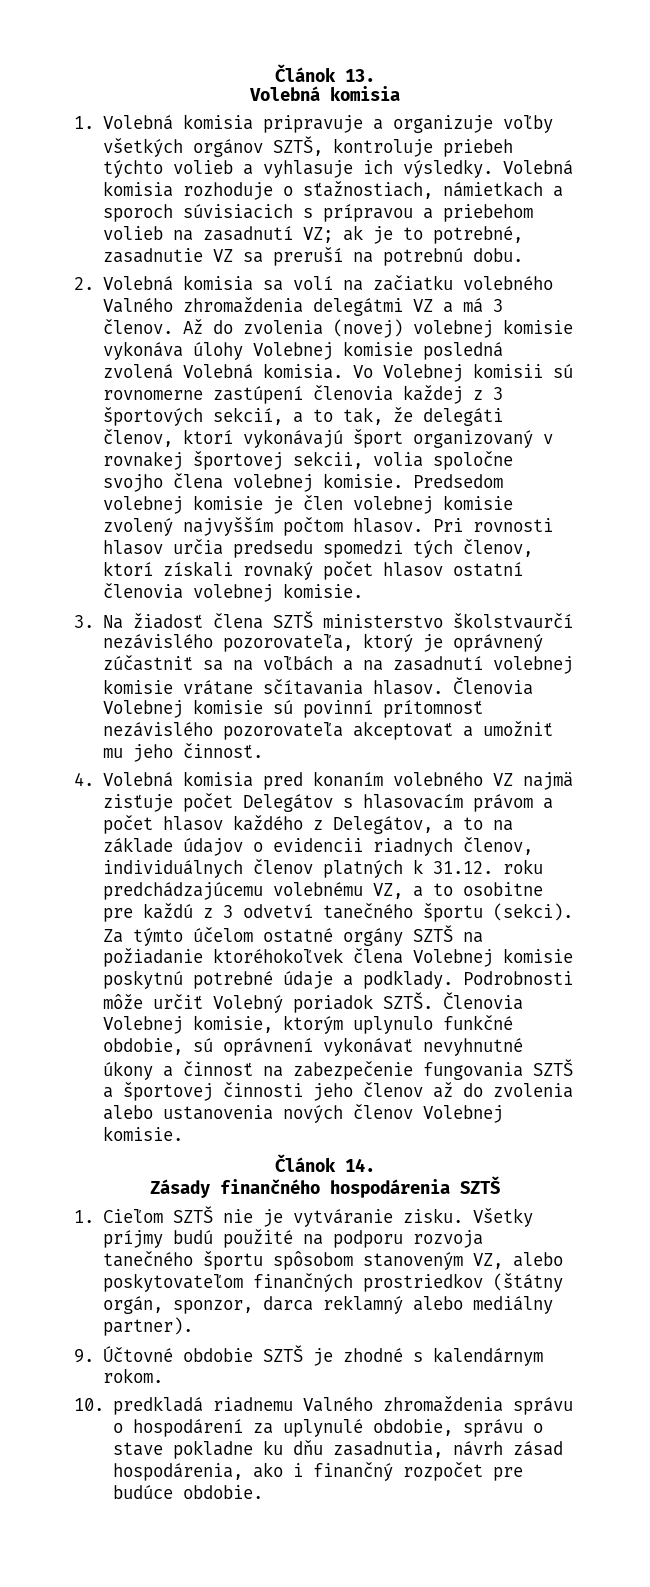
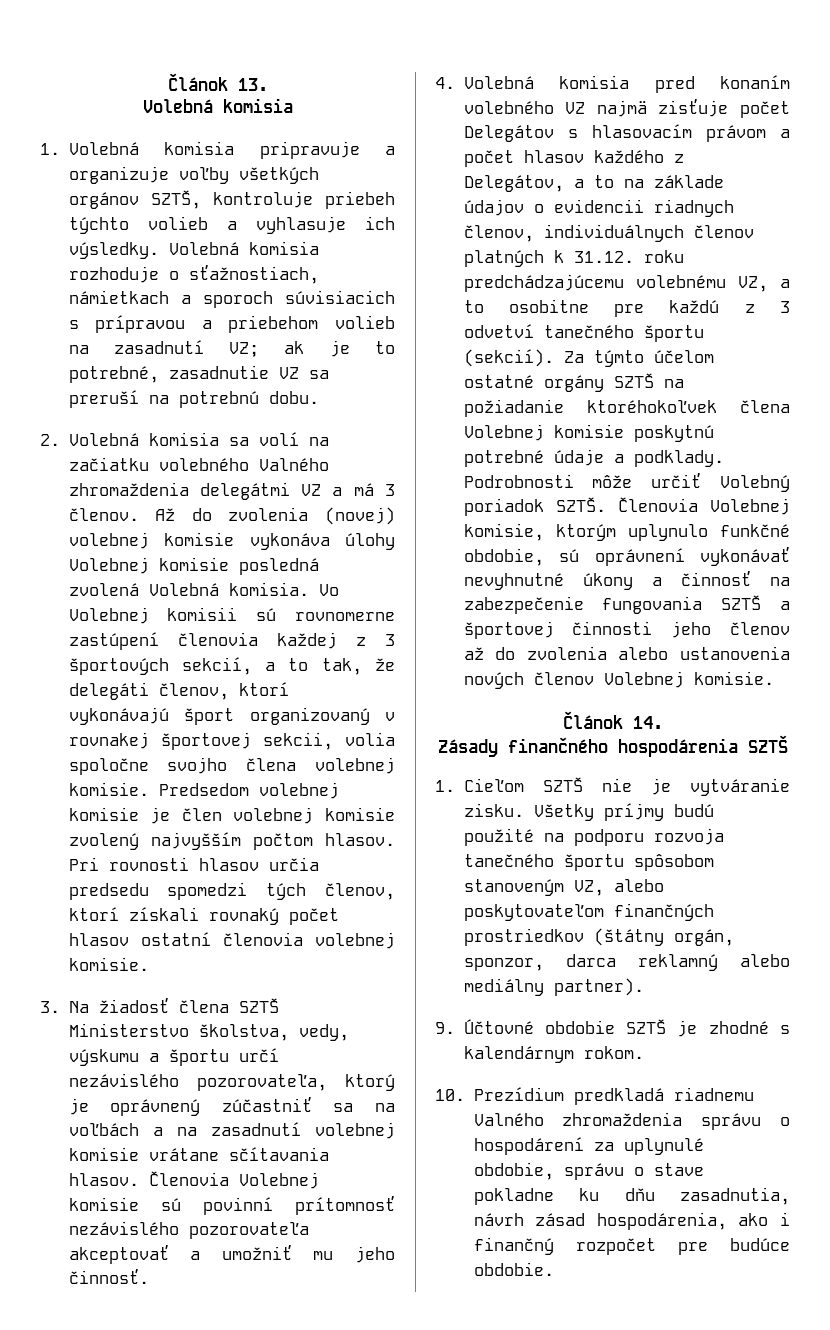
- 3. Na žiadosť člena SZTŠ ministerstvo školstvaurčí nezávislého pozorovateľa, ktorý je oprávnený zúčastniť sa na voľbách a na zasadnutí volebnej komisie vrátane sčítavania hlasov.
+ 3. Na žiadosť člena SZTŠ Ministerstvo školstva, vedy, výskumu a športu určí nezávislého pozorovateľa, ktorý je oprávnený zúčastniť sa na voľbách a na zasadnutí volebnej komisie vrátane sčítavania hlasov.
- 4. Volebná komisia pred konaním volebného VZ najmä zisťuje počet Delegátov s hlasovacím právom a počet hlasov každého z Delegátov, a to na základe údajov o evidencii riadnych členov, individuálnych členov platných k 31.12. roku predchádzajúcemu volebnému VZ, a to osobitne pre každú z 3 odvetví tanečného športu (sekci).
+ 4. Volebná komisia pred konaním volebného VZ najmä zisťuje počet Delegátov s hlasovacím právom a počet hlasov každého z Delegátov, a to na základe údajov o evidencii riadnych členov, individuálnych členov platných k 31.12. roku predchádzajúcemu volebnému VZ, a to osobitne pre každú z 3 odvetví tanečného športu (sekcií).
- 10. predkladá riadnemu Valného zhromaždenia správu o hospodárení za uplynulé obdobie, správu o stave pokladne ku dňu zasadnutia, návrh zásad hospodárenia, ako i finančný rozpočet pre budúce obdobie.
+ 10. Prezídium predkladá riadnemu Valného zhromaždenia správu o hospodárení za uplynulé obdobie, správu o stave pokladne ku dňu zasadnutia, návrh zásad hospodárenia, ako i finančný rozpočet pre budúce obdobie.

